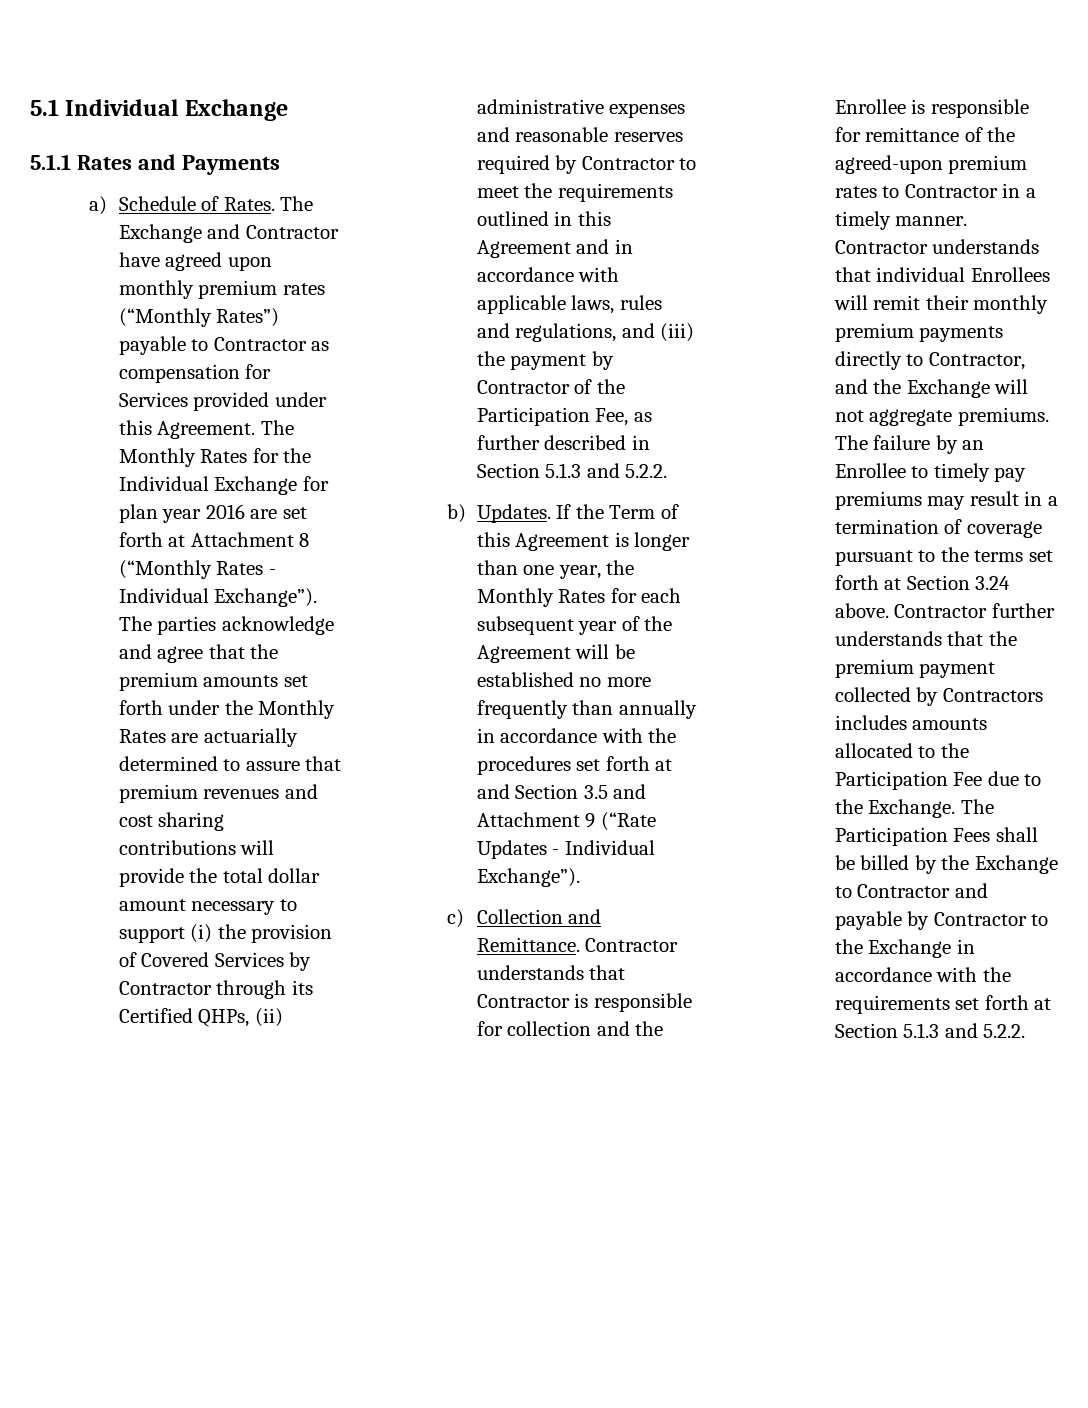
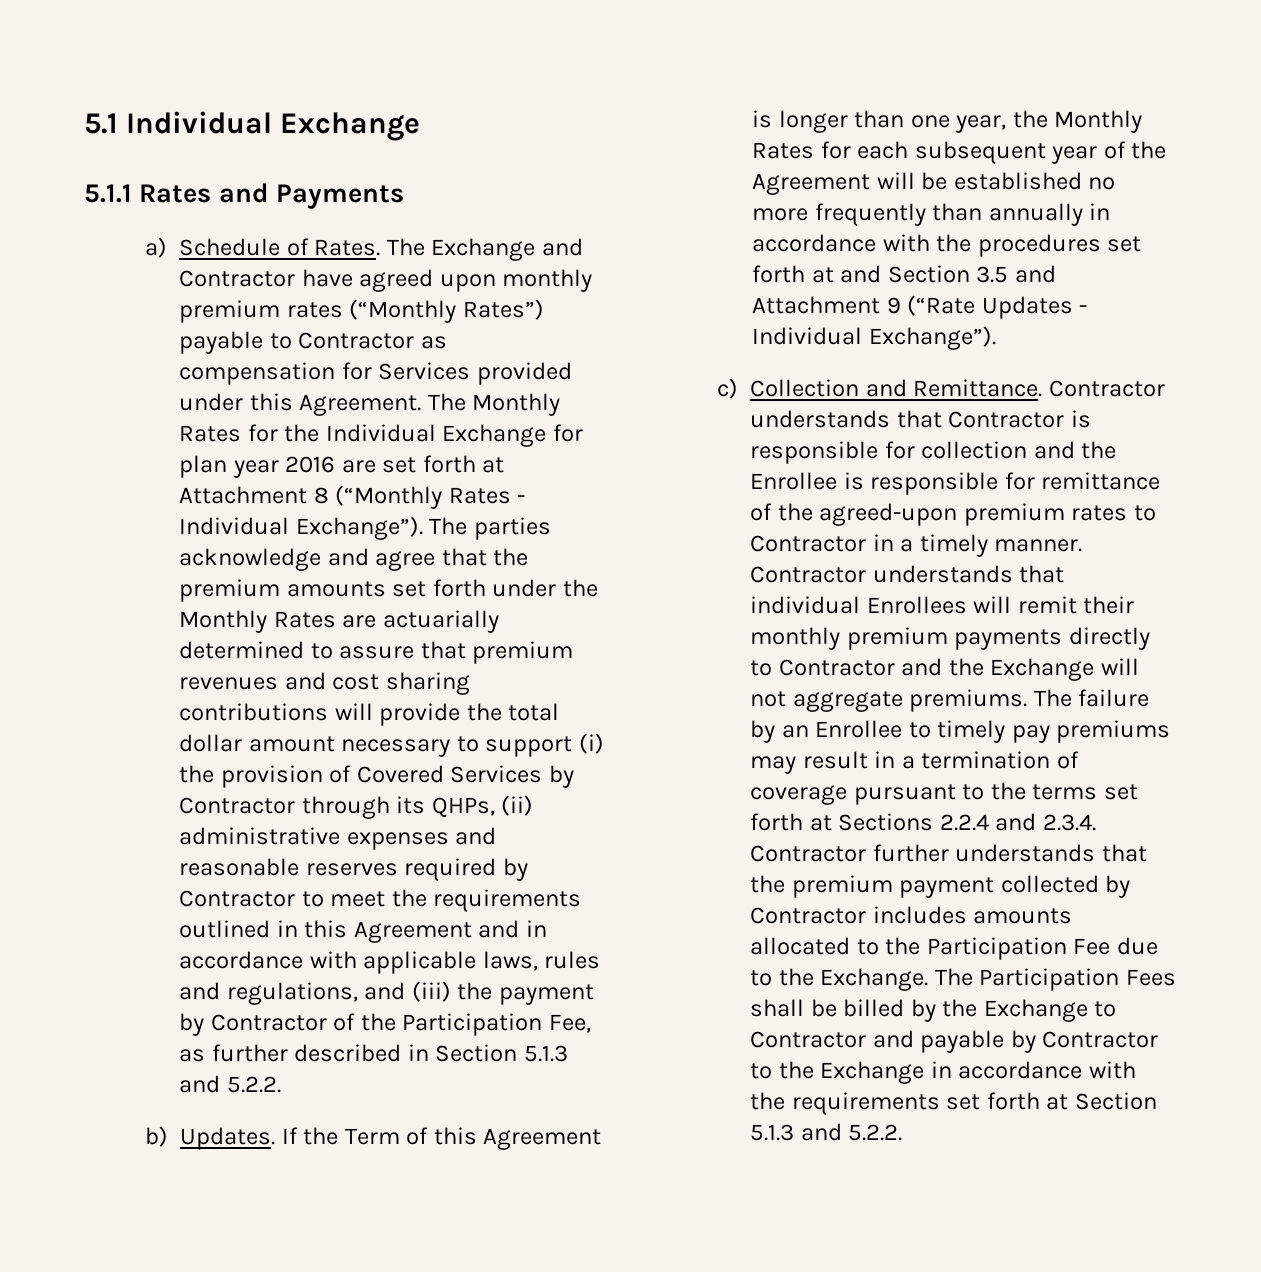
- The parties acknowledge and agree that the premium amounts set forth under the Monthly Rates are actuarially determined to assure that premium revenues and cost sharing contributions will provide the total dollar amount necessary to support (i) the provision of Covered Services by Contractor through its Certified QHPs, (ii) administrative expenses and reasonable reserves required by Contractor to meet the requirements outlined in this Agreement and in accordance with applicable laws, rules and regulations, and (iii) the payment by Contractor of the Participation Fee, as further described in Section 5.1.3 and 5.2.2.
+ The parties acknowledge and agree that the premium amounts set forth under the Monthly Rates are actuarially determined to assure that premium revenues and cost sharing contributions will provide the total dollar amount necessary to support (i) the provision of Covered Services by Contractor through its QHPs, (ii) administrative expenses and reasonable reserves required by Contractor to meet the requirements outlined in this Agreement and in accordance with applicable laws, rules and regulations, and (iii) the payment by Contractor of the Participation Fee, as further described in Section 5.1.3 and 5.2.2.
- Contractor understands that individual Enrollees will remit their monthly premium payments directly to Contractor, and the Exchange will not aggregate premiums.
+ Contractor understands that individual Enrollees will remit their monthly premium payments directly to Contractor and the Exchange will not aggregate premiums.
- The failure by an Enrollee to timely pay premiums may result in a termination of coverage pursuant to the terms set forth at Section 3.24 above. Contractor further understands that the premium payment collected by Contractors includes amounts allocated to the Participation Fee due to the Exchange.
+ The failure by an Enrollee to timely pay premiums may result in a termination of coverage pursuant to the terms set forth at Sections 2.2.4 and 2.3.4. Contractor further understands that the premium payment collected by Contractor includes amounts allocated to the Participation Fee due to the Exchange.

